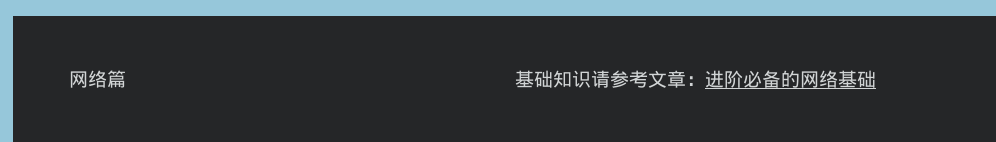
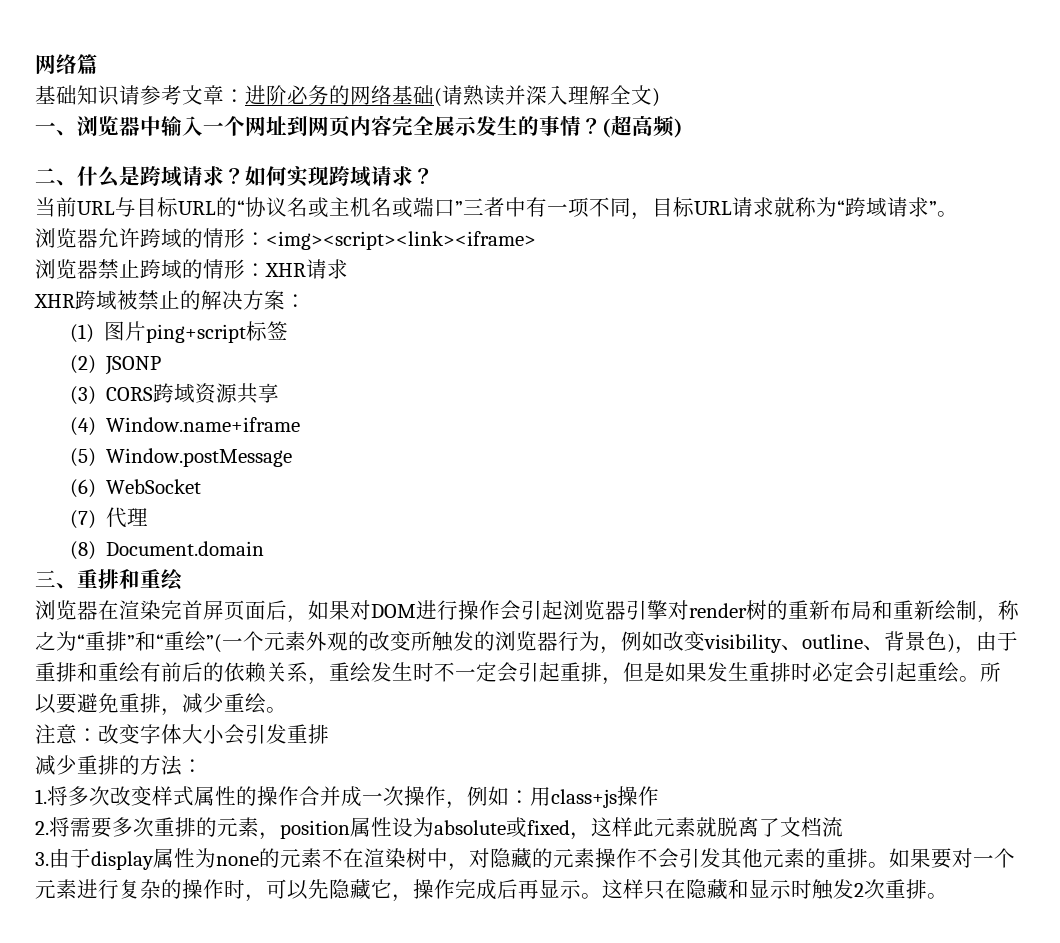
- 基础知识请参考文章：进阶必备的网络基础
+ 基础知识请参考文章：进阶必务的网络基础(请熟读并深入理解全文)
+ 一、浏览器中输入一个网址到网页内容完全展示发生的事情？(超高频)
+ 二、什么是跨域请求？如何实现跨域请求？
+ 当前URL与目标URL的“协议名或主机名或端口”三者中有一项不同，目标URL请求就称为“跨域请求”。
+ 浏览器允许跨域的情形：<img><script><link><iframe>
+ 浏览器禁止跨域的情形：XHR请求
+ XHR跨域被禁止的解决方案：
+ (1)图片ping+script标签
+ (2) JSONP
+ (3) CORS跨域资源共享
+ (4) Window.name+iframe
+ (5) Window.postMessage
+ (6) WebSocket
+ (7)代理
+ (8) Document.domain
+ 三、重排和重绘
+ 浏览器在渲染完首屏页面后，如果对DOM进行操作会引起浏览器引擎对render树的重新布局和重新绘制，称之为“重排”和“重绘”(一个元素外观的改变所触发的浏览器行为，例如改变visibility、outline、背景色)，由于重排和重绘有前后的依赖关系，重绘发生时不一定会引起重排，但是如果发生重排时必定会引起重绘。所以要避免重排，减少重绘。
+ 注意：改变字体大小会引发重排
+ 减少重排的方法：
+ 1.将多次改变样式属性的操作合并成一次操作，例如：用class+js操作
+ 2.将需要多次重排的元素，position属性设为absolute或fixed，这样此元素就脱离了文档流
+ 3.由于display属性为none的元素不在渲染树中，对隐藏的元素操作不会引发其他元素的重排。如果要对一个元素进行复杂的操作时，可以先隐藏它，操作完成后再显示。这样只在隐藏和显示时触发2次重排。

